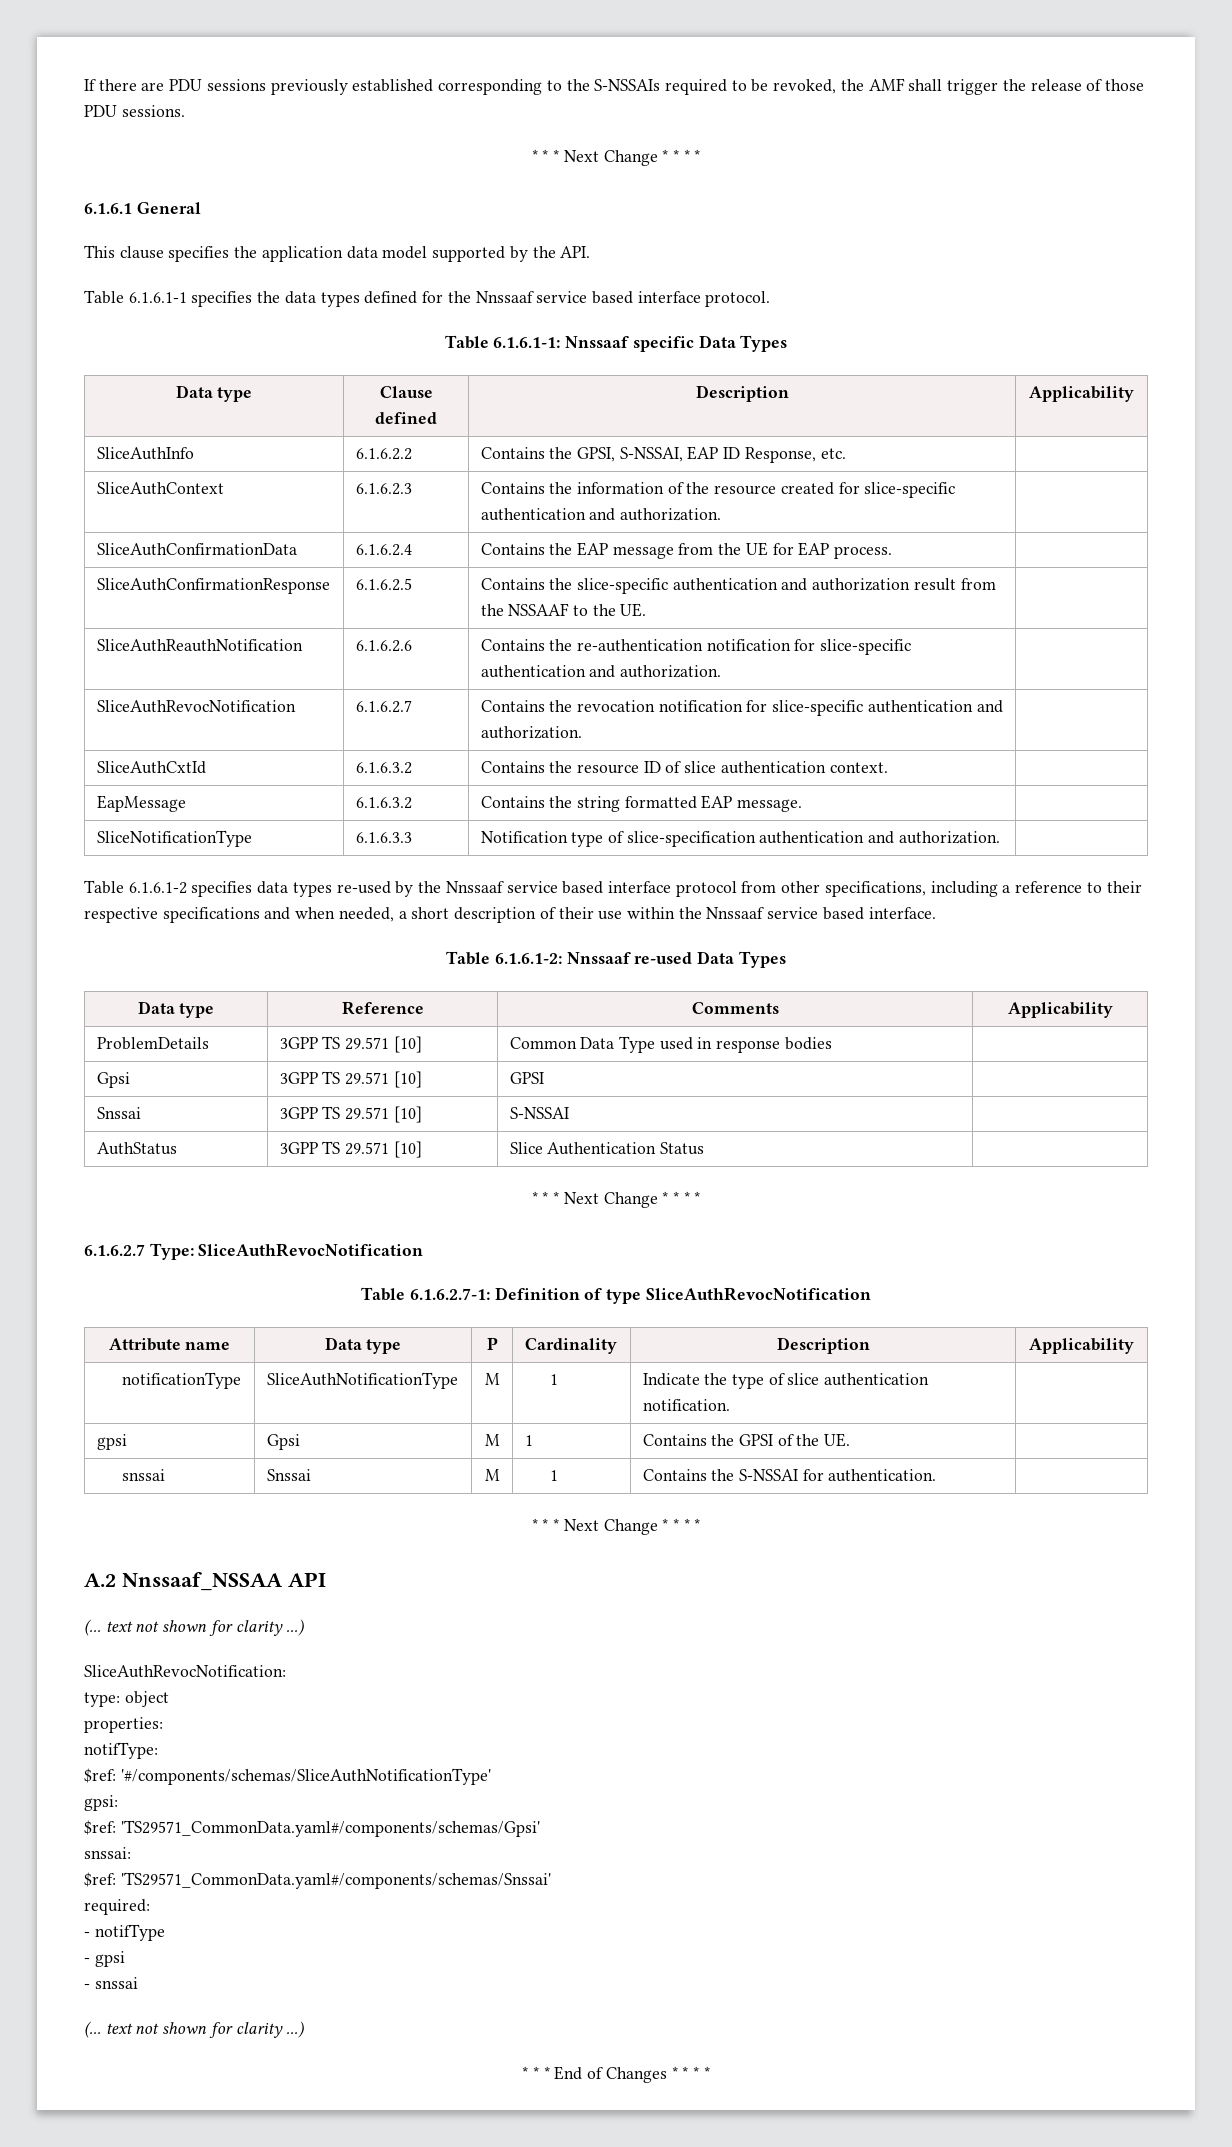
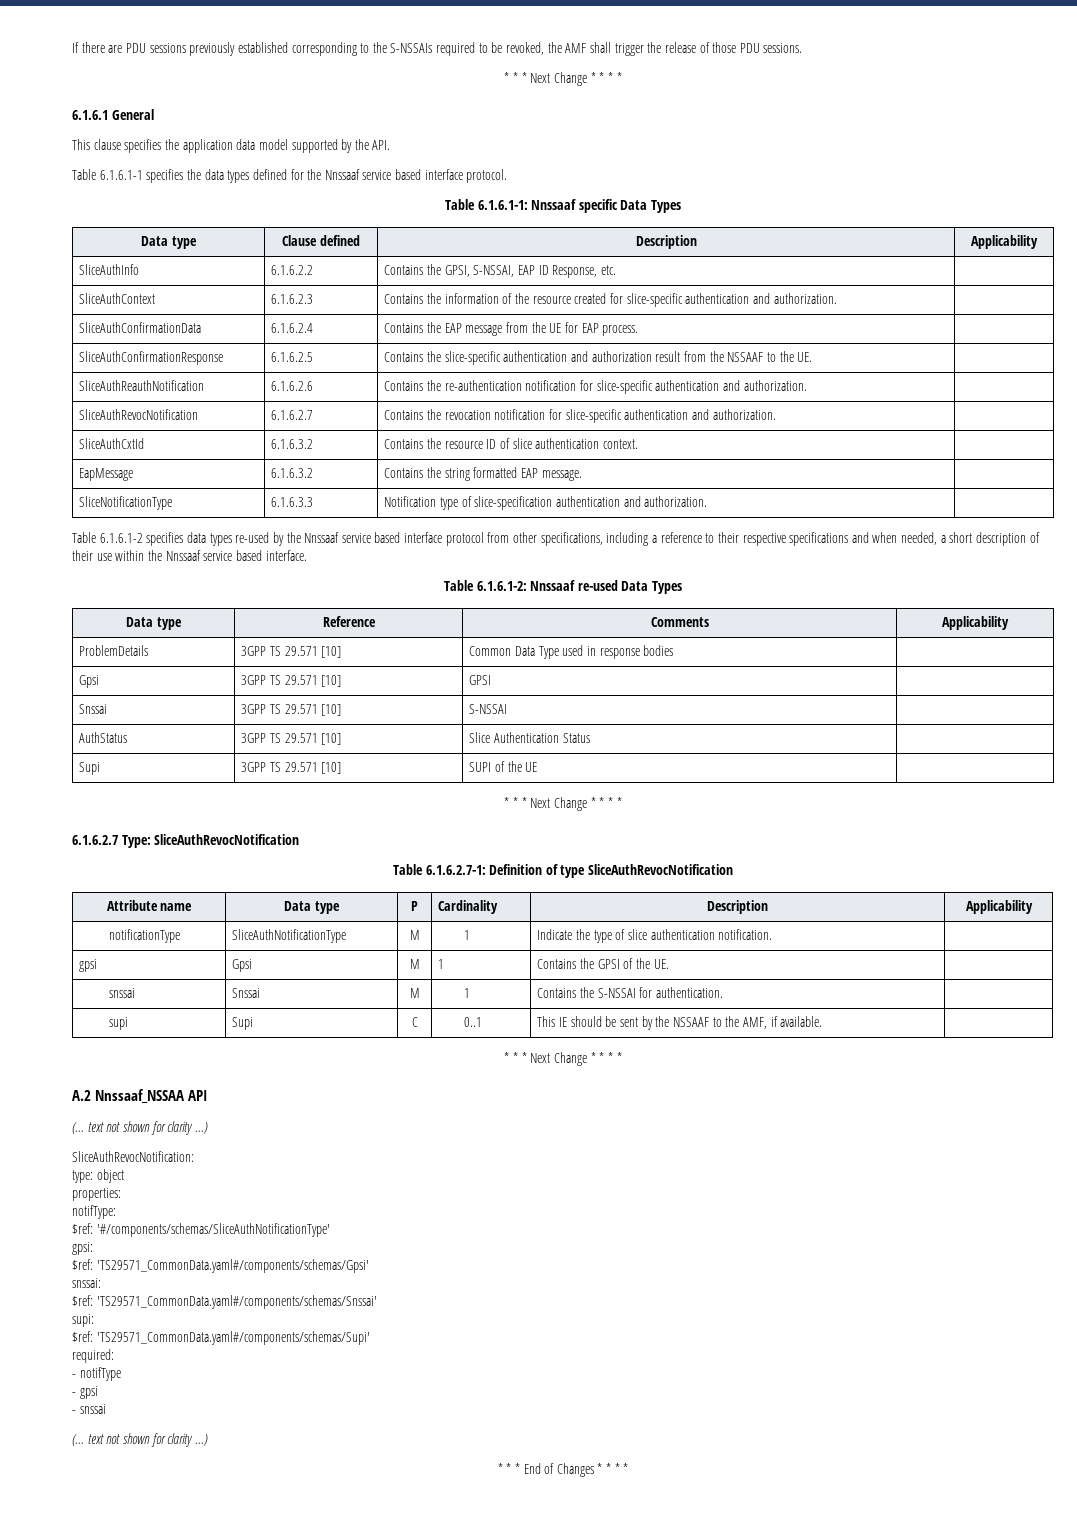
+ Supi | 3GPP TS 29.571 [10] | SUPI of the UE |
+ supi | Supi | C | 0..1 | This IE should be sent by the NSSAAF to the AMF, if available. |
+ supi:
+ $ref: 'TS29571_CommonData.yaml#/components/schemas/Supi'

